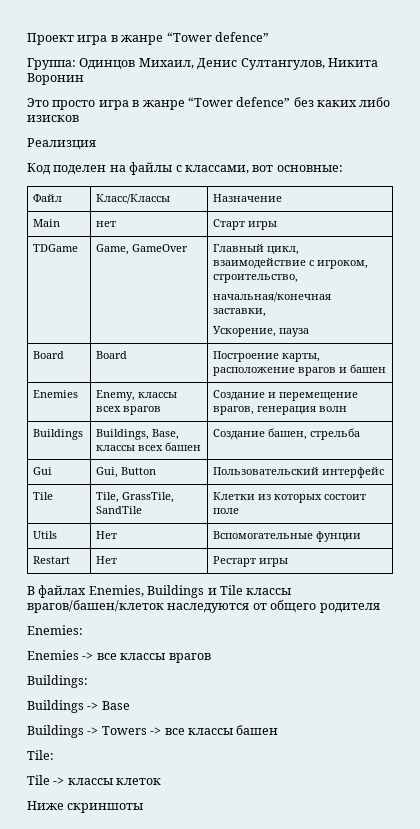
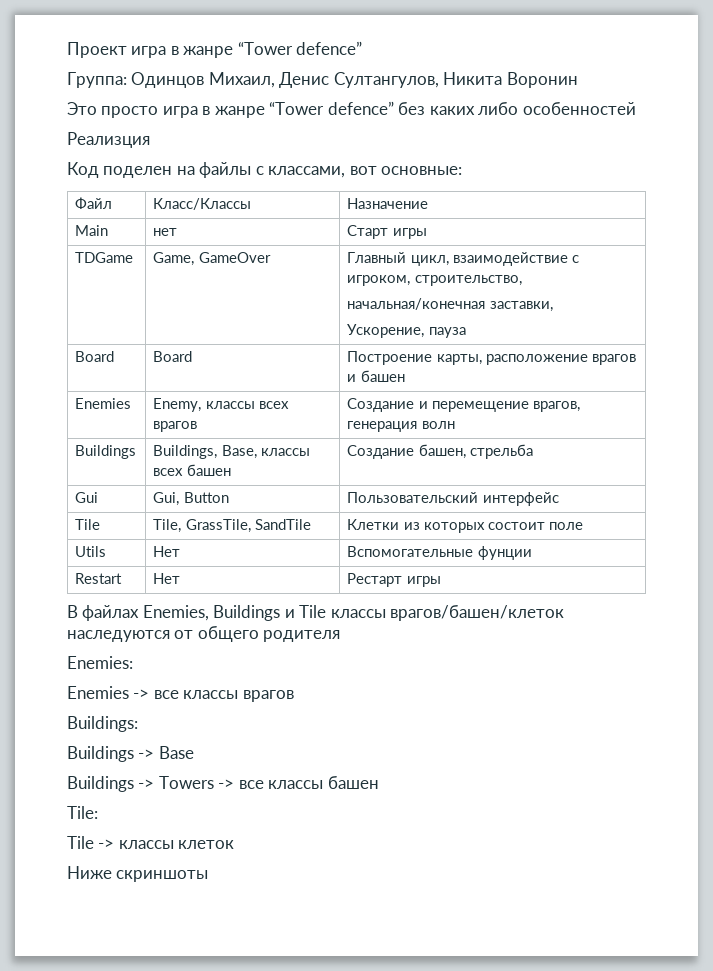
- Это просто игра в жанре “Tower defence” без каких либо изисков
+ Это просто игра в жанре “Tower defence” без каких либо особенностей

